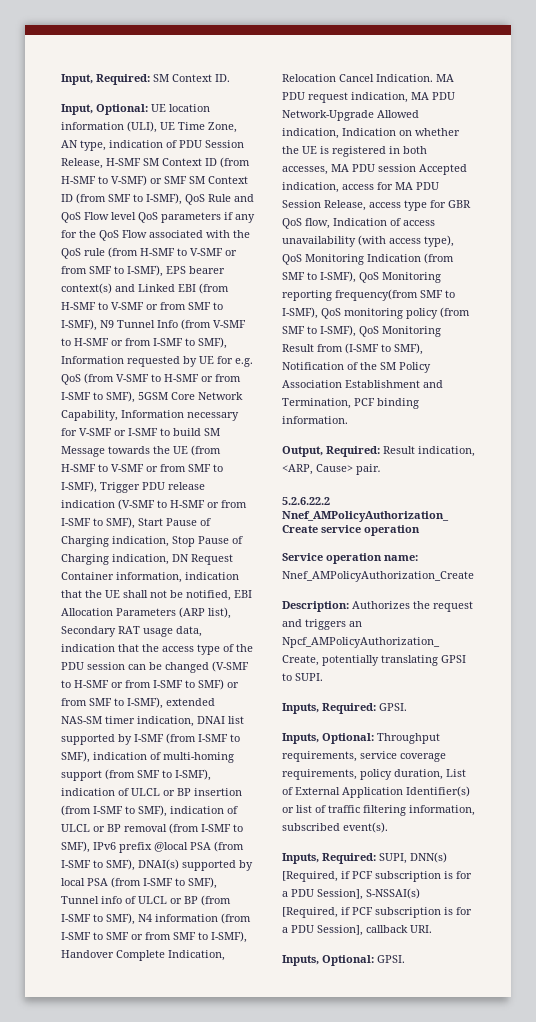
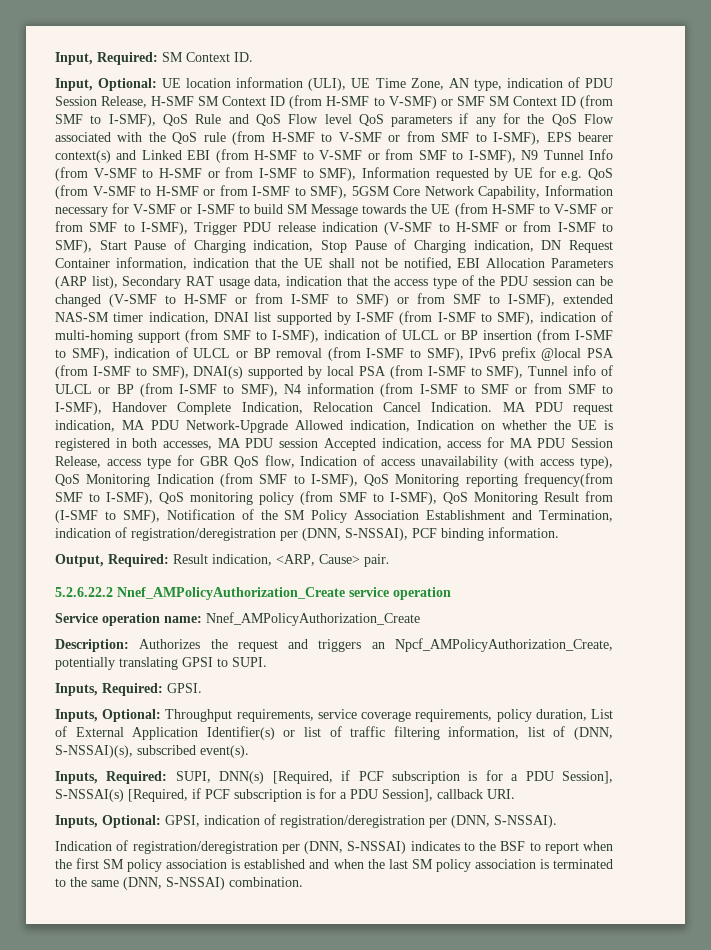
- MA PDU request indication, MA PDU Network-Upgrade Allowed indication, Indication on whether the UE is registered in both accesses, MA PDU session Accepted indication, access for MA PDU Session Release, access type for GBR QoS flow, Indication of access unavailability (with access type), QoS Monitoring Indication (from SMF to I-SMF), QoS Monitoring reporting frequency(from SMF to I-SMF), QoS monitoring policy (from SMF to I-SMF), QoS Monitoring Result from (I-SMF to SMF), Notification of the SM Policy Association Establishment and Termination, PCF binding information.
+ MA PDU request indication, MA PDU Network-Upgrade Allowed indication, Indication on whether the UE is registered in both accesses, MA PDU session Accepted indication, access for MA PDU Session Release, access type for GBR QoS flow, Indication of access unavailability (with access type), QoS Monitoring Indication (from SMF to I-SMF), QoS Monitoring reporting frequency(from SMF to I-SMF), QoS monitoring policy (from SMF to I-SMF), QoS Monitoring Result from (I-SMF to SMF), Notification of the SM Policy Association Establishment and Termination, indication of registration/deregistration per (DNN, S-NSSAI), PCF binding information.
- Inputs, Optional: Throughput requirements, service coverage requirements, policy duration, List of External Application Identifier(s) or list of traffic filtering information, subscribed event(s).
+ Inputs, Optional: Throughput requirements, service coverage requirements, policy duration, List of External Application Identifier(s) or list of traffic filtering information, list of (DNN, S-NSSAI)(s), subscribed event(s).
- Inputs, Optional: GPSI.
+ Inputs, Optional: GPSI, indication of registration/deregistration per (DNN, S-NSSAI).
+ Indication of registration/deregistration per (DNN, S-NSSAI) indicates to the BSF to report when the first SM policy association is established and when the last SM policy association is terminated to the same (DNN, S-NSSAI) combination.

